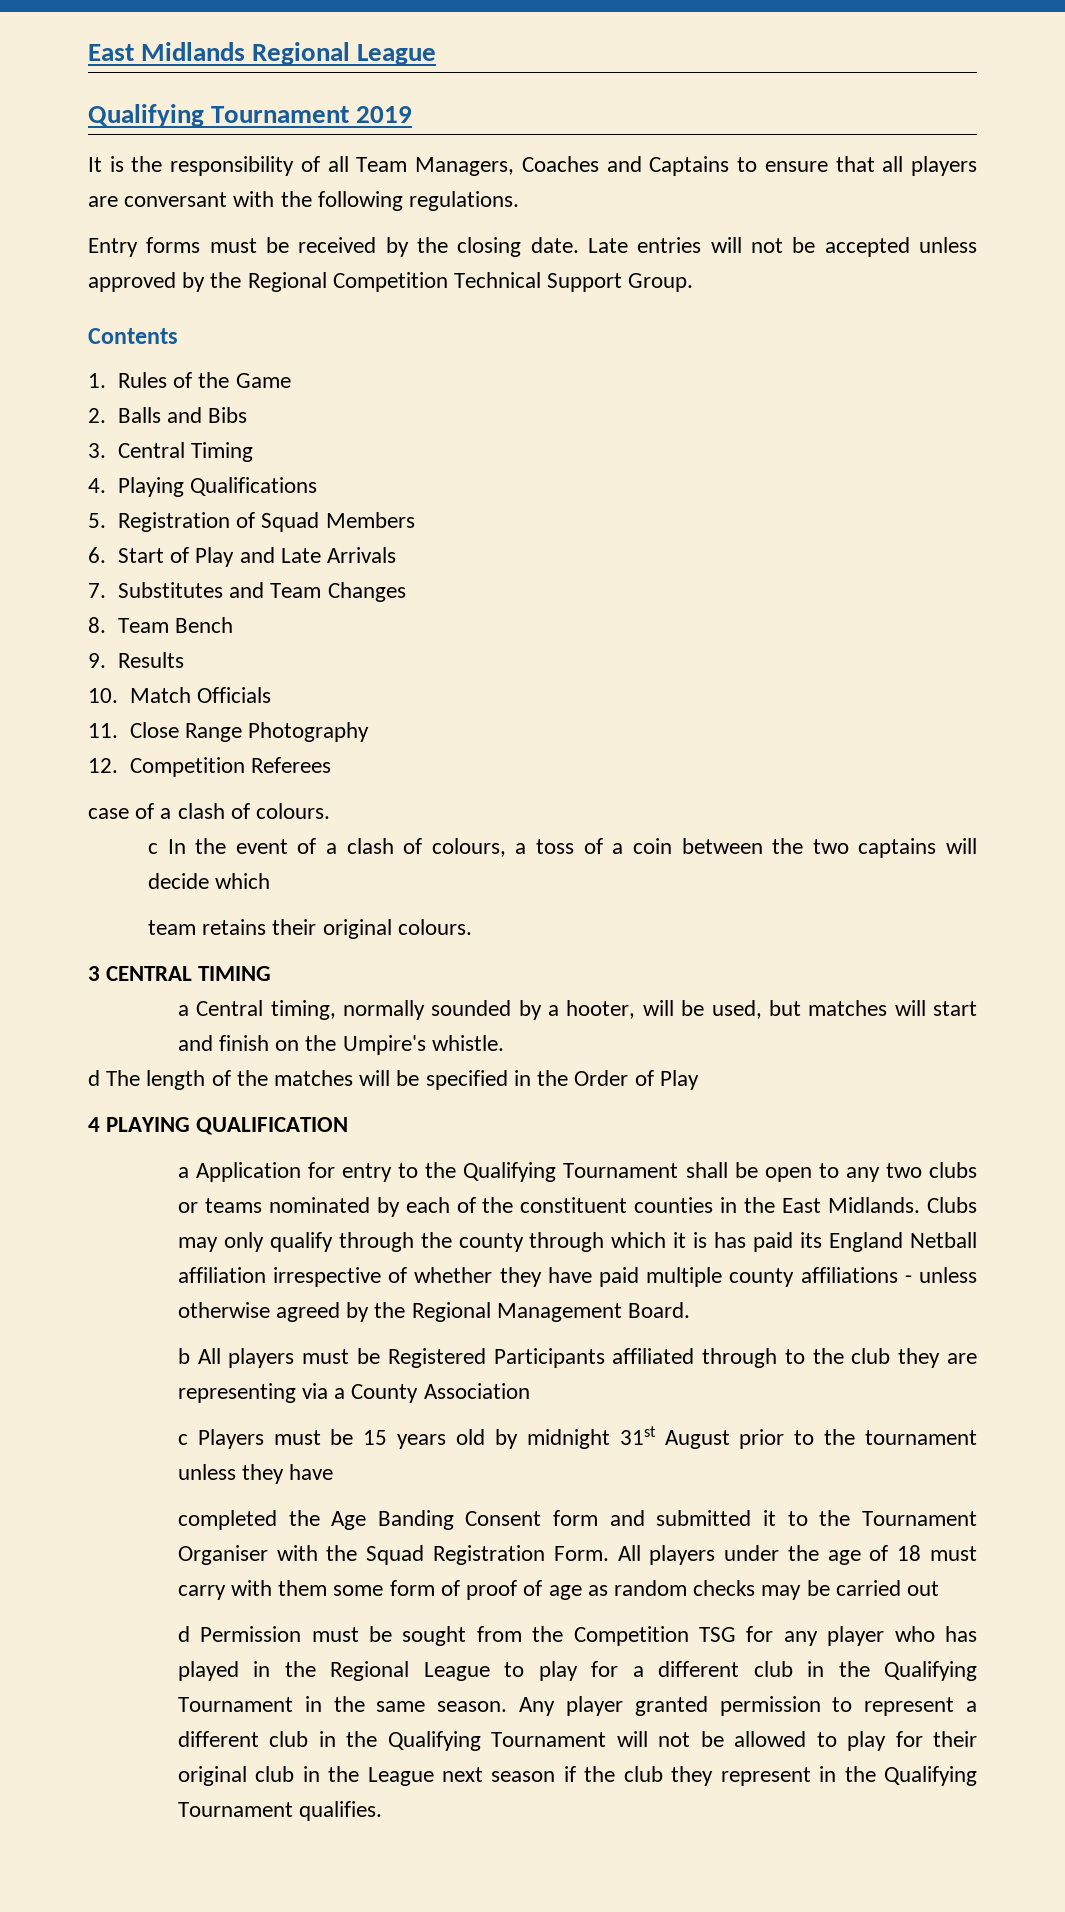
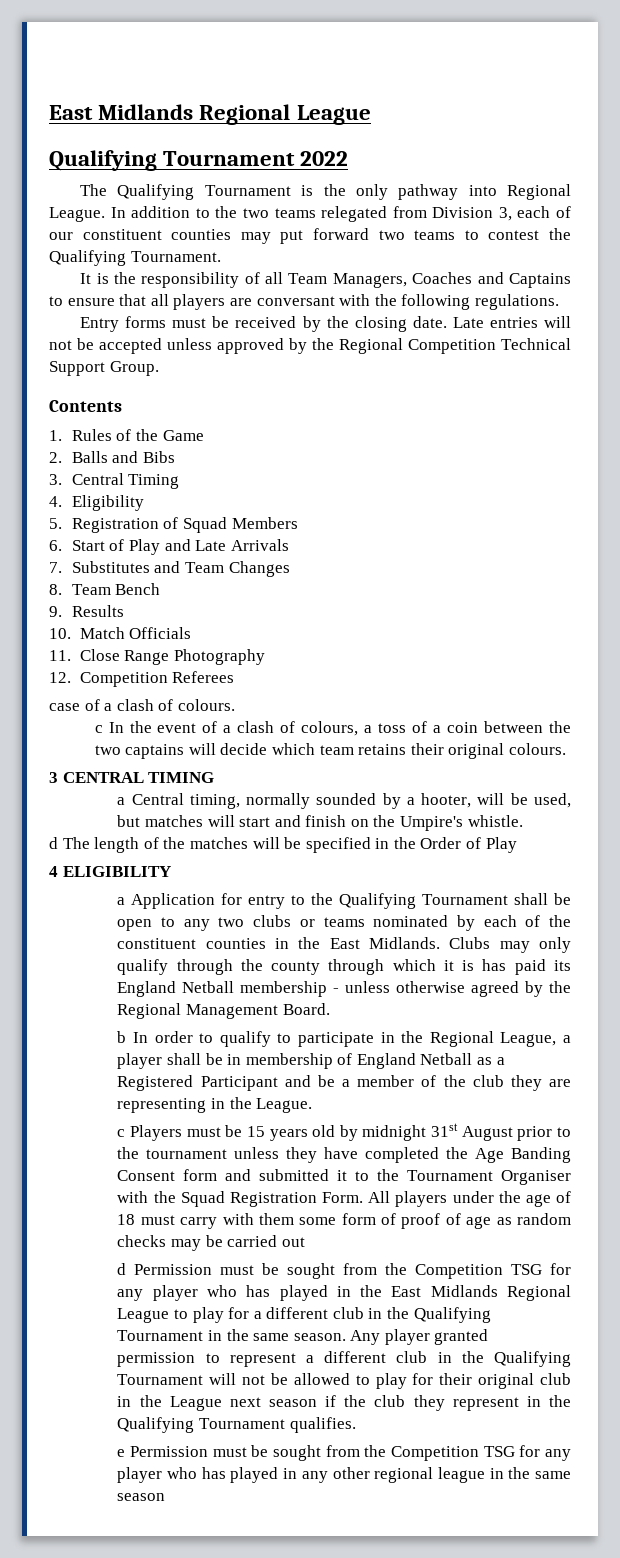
- Qualifying Tournament 2019
+ Qualifying Tournament 2022
+ The Qualifying Tournament is the only pathway into Regional League. In addition to the two teams relegated from Division 3, each of our constituent counties may put forward two teams to contest the Qualifying Tournament.
- 4. Playing Qualifications
+ 4. Eligibility
- c In the event of a clash of colours, a toss of a coin between the two captains will decide which
- team retains their original colours.
+ c In the event of a clash of colours, a toss of a coin between the two captains will decide which team retains their original colours.
- 4 PLAYING QUALIFICATION
+ 4 ELIGIBILITY
- Clubs may only qualify through the county through which it is has paid its England Netball affiliation irrespective of whether they have paid multiple county affiliations - unless otherwise agreed by the Regional Management Board.
+ Clubs may only qualify through the county through which it is has paid its England Netball membership - unless otherwise agreed by the Regional Management Board.
- b All players must be Registered Participants affiliated through to the club they are representing via a County Association
+ b In order to qualify to participate in the Regional League, a player shall be in membership of England Netball as a Registered Participant and be a member of the club they are representing in the League.
- c Players must be 15 years old by midnight 31st August prior to the tournament unless they have
- completed the Age Banding Consent form and submitted it to the Tournament Organiser with the Squad Registration Form.
+ c Players must be 15 years old by midnight 31st August prior to the tournament unless they have completed the Age Banding Consent form and submitted it to the Tournament Organiser with the Squad Registration Form.
- d Permission must be sought from the Competition TSG for any player who has played in the Regional League to play for a different club in the Qualifying Tournament in the same season.
+ d Permission must be sought from the Competition TSG for any player who has played in the East Midlands Regional League to play for a different club in the Qualifying Tournament in the same season.
+ e Permission must be sought from the Competition TSG for any player who has played in any other regional league in the same season

